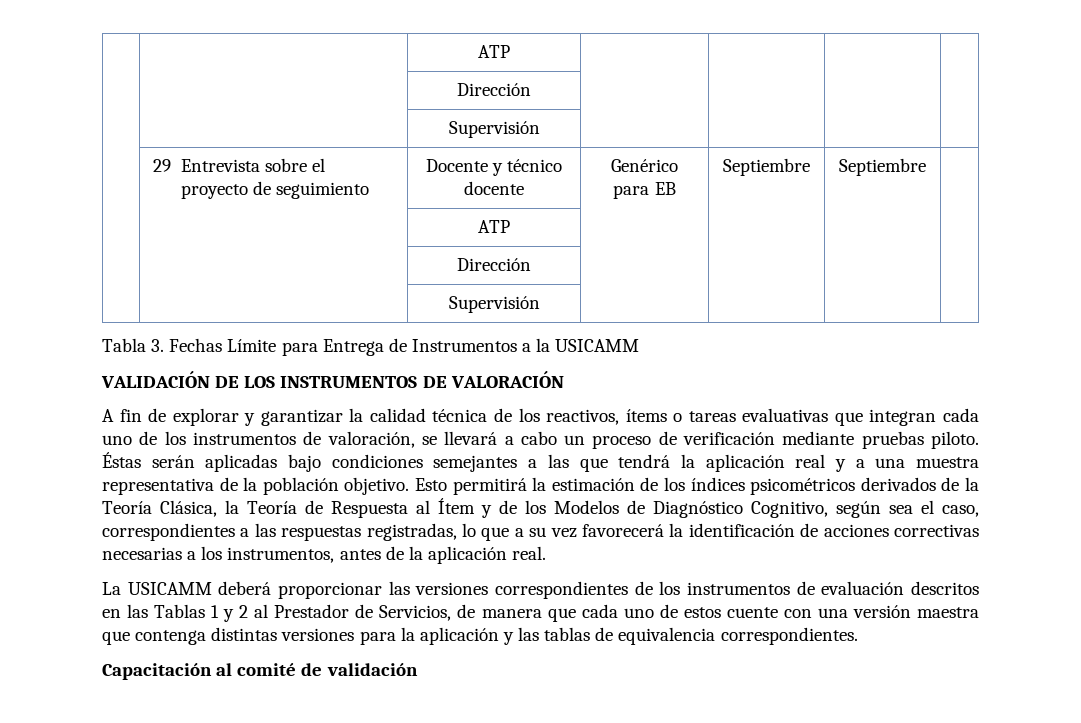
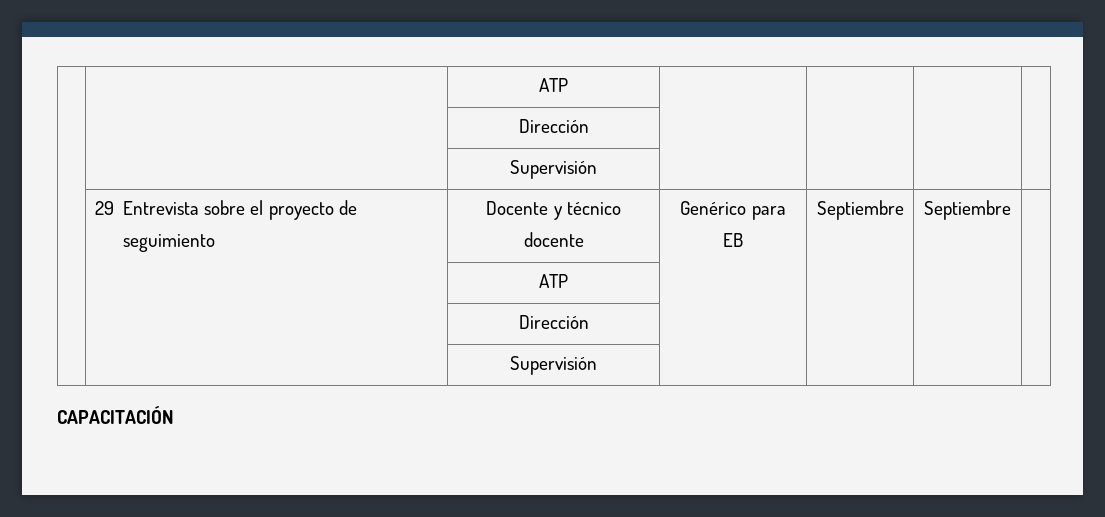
- Tabla 3. Fechas Límite para Entrega de Instrumentos a la USICAMM
- VALIDACIÓN DE LOS INSTRUMENTOS DE VALORACIÓN
- A fin de explorar y garantizar la calidad técnica de los reactivos, ítems o tareas evaluativas que integran cada uno de los instrumentos de valoración, se llevará a cabo un proceso de verificación mediante pruebas piloto. Éstas serán aplicadas bajo condiciones semejantes a las que tendrá la aplicación real y a una muestra representativa de la población objetivo. Esto permitirá la estimación de los índices psicométricos derivados de la Teoría Clásica, la Teoría de Respuesta al Ítem y de los Modelos de Diagnóstico Cognitivo, según sea el caso, correspondientes a las respuestas registradas, lo que a su vez favorecerá la identificación de acciones correctivas necesarias a los instrumentos, antes de la aplicación real.
- La USICAMM deberá proporcionar las versiones correspondientes de los instrumentos de evaluación descritos en las Tablas 1 y 2 al Prestador de Servicios, de manera que cada uno de estos cuente con una versión maestra que contenga distintas versiones para la aplicación y las tablas de equivalencia correspondientes.
- Capacitación al comité de validación
+ CAPACITACIÓN

